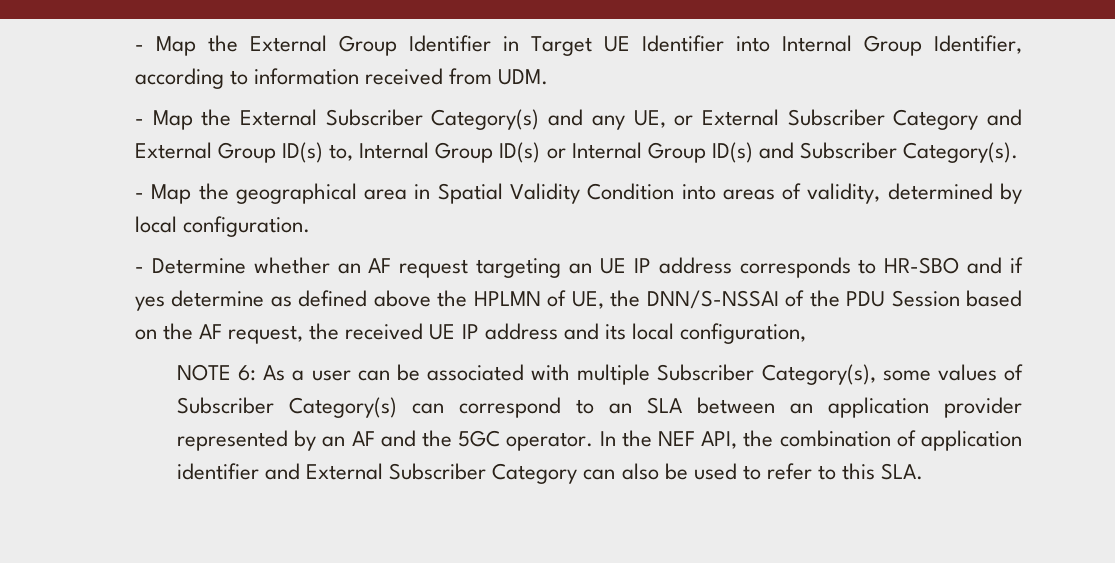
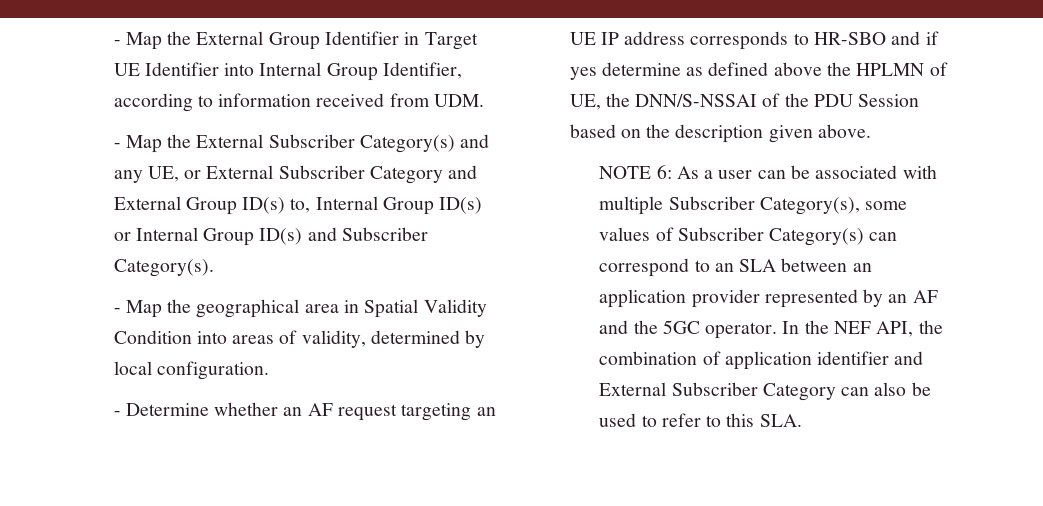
- - Determine whether an AF request targeting an UE IP address corresponds to HR-SBO and if yes determine as defined above the HPLMN of UE, the DNN/S-NSSAI of the PDU Session based on the AF request, the received UE IP address and its local configuration,
+ - Determine whether an AF request targeting an UE IP address corresponds to HR-SBO and if yes determine as defined above the HPLMN of UE, the DNN/S-NSSAI of the PDU Session based on the description given above.

